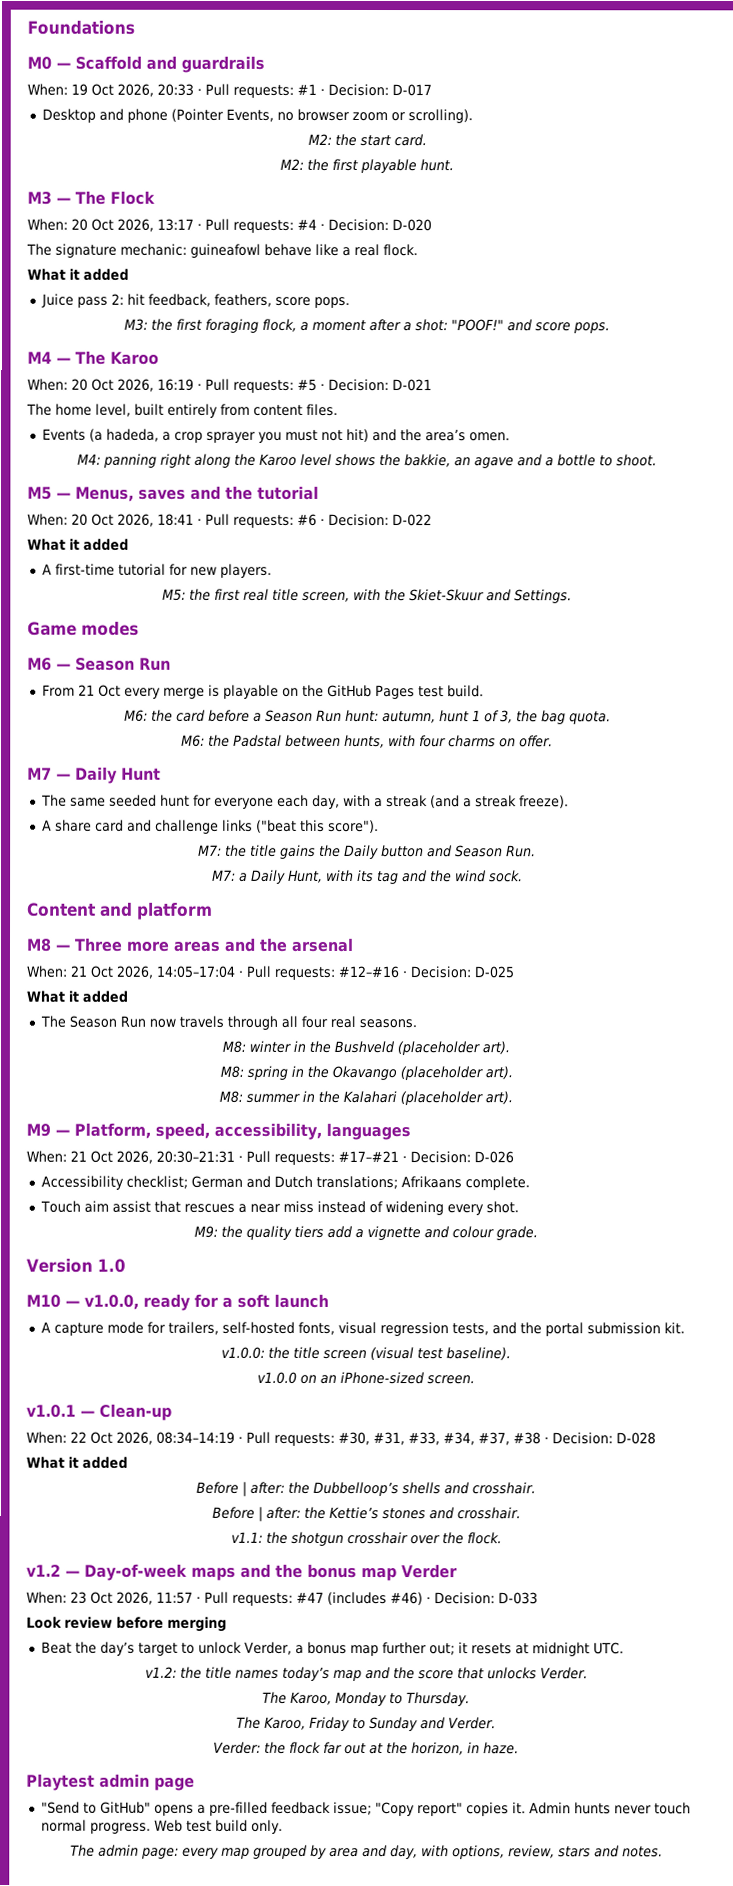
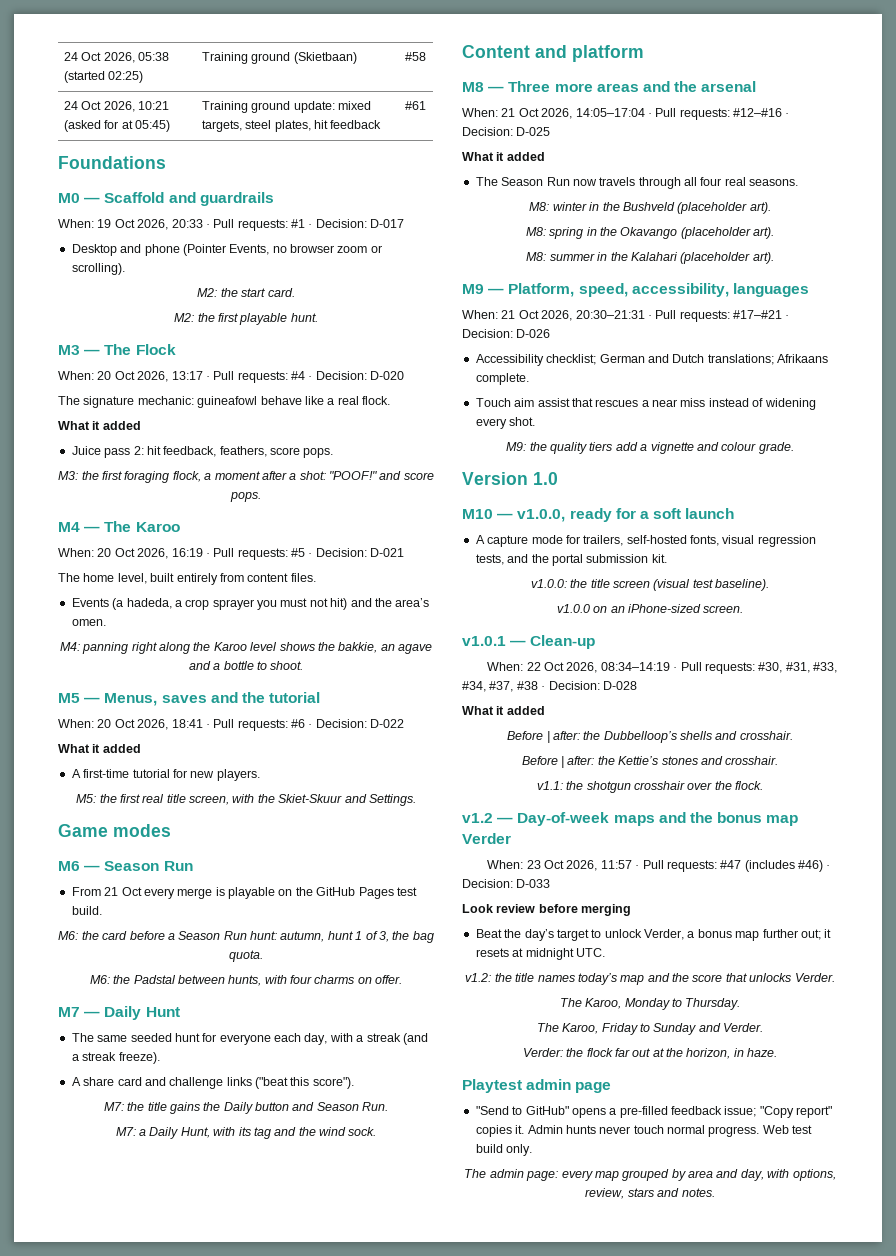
+ 24 Oct 2026, 05:38 (started 02:25) | Training ground (Skietbaan) | #58
+ 24 Oct 2026, 10:21 (asked for at 05:45) | Training ground update: mixed targets, steel plates, hit feedback | #61

